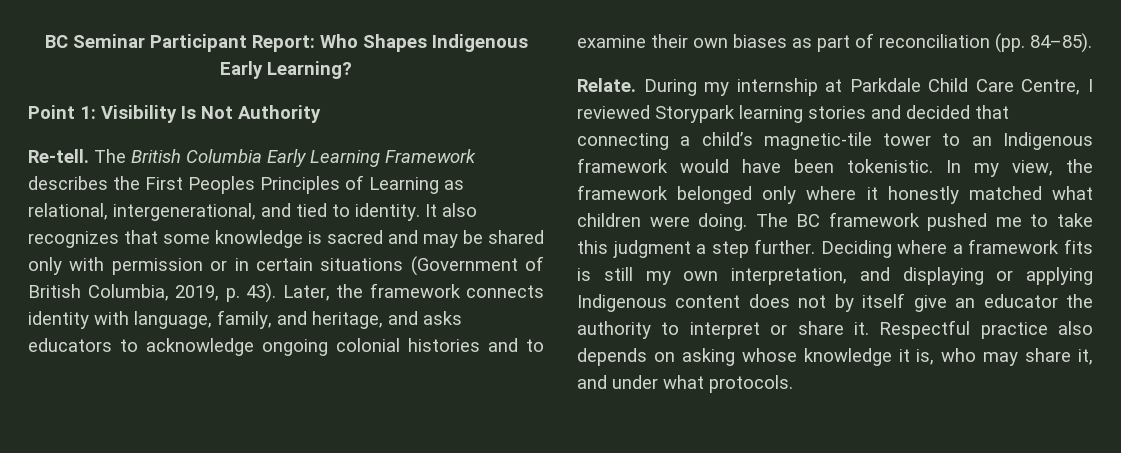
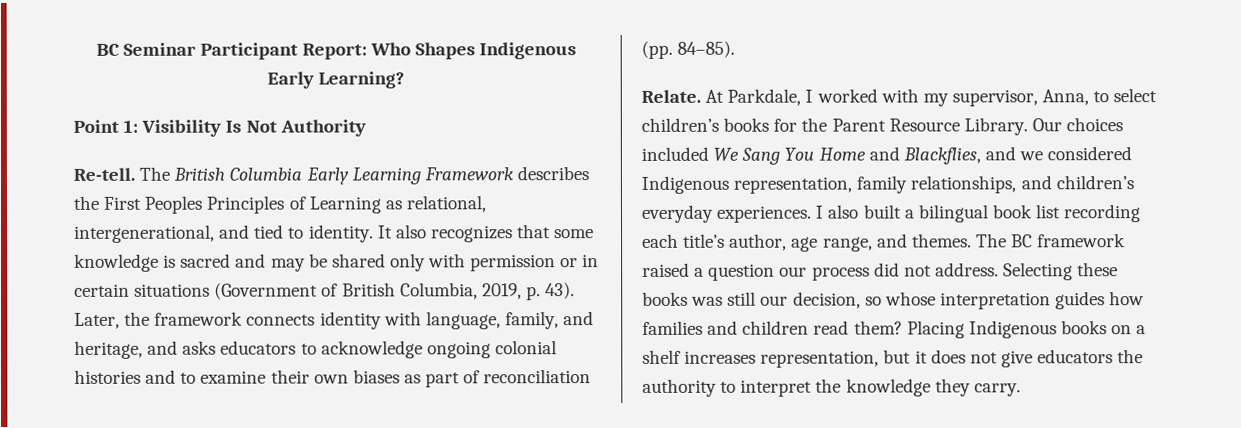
- During my internship at Parkdale Child Care Centre, I reviewed Storypark learning stories and decided that connecting a child’s magnetic-tile tower to an Indigenous framework would have been tokenistic. In my view, the framework belonged only where it honestly matched what children were doing. The BC framework pushed me to take this judgment a step further. Deciding where a framework fits is still my own interpretation, and displaying or applying Indigenous content does not by itself give an educator the authority to interpret or share it. Respectful practice also depends on asking whose knowledge it is, who may share it, and under what protocols.
+ At Parkdale, I worked with my supervisor, Anna, to select children’s books for the Parent Resource Library. Our choices included We Sang You Home and Blackflies, and we considered Indigenous representation, family relationships, and children’s everyday experiences. I also built a bilingual book list recording each title’s author, age range, and themes. The BC framework raised a question our process did not address. Selecting these books was still our decision, so whose interpretation guides how families and children read them? Placing Indigenous books on a shelf increases representation, but it does not give educators the authority to interpret the knowledge they carry.

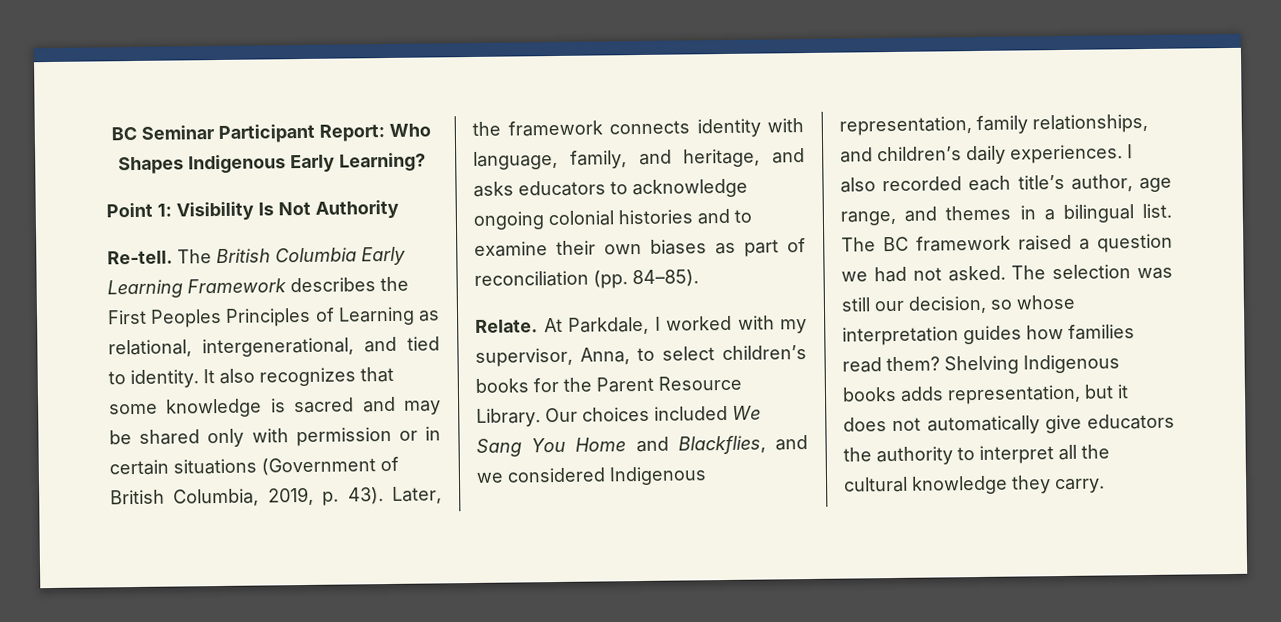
- Our choices included We Sang You Home and Blackflies, and we considered Indigenous representation, family relationships, and children’s everyday experiences.
+ Our choices included We Sang You Home and Blackflies, and we considered Indigenous representation, family relationships, and children’s daily experiences.
- I also built a bilingual book list recording each title’s author, age range, and themes.
+ I also recorded each title’s author, age range, and themes in a bilingual list.
- The BC framework raised a question our process did not address. Selecting these books was still our decision, so whose interpretation guides how families and children read them?
+ The BC framework raised a question we had not asked. The selection was still our decision, so whose interpretation guides how families read them?
- Placing Indigenous books on a shelf increases representation, but it does not give educators the authority to interpret the knowledge they carry.
+ Shelving Indigenous books adds representation, but it does not automatically give educators the authority to interpret all the cultural knowledge they carry.

